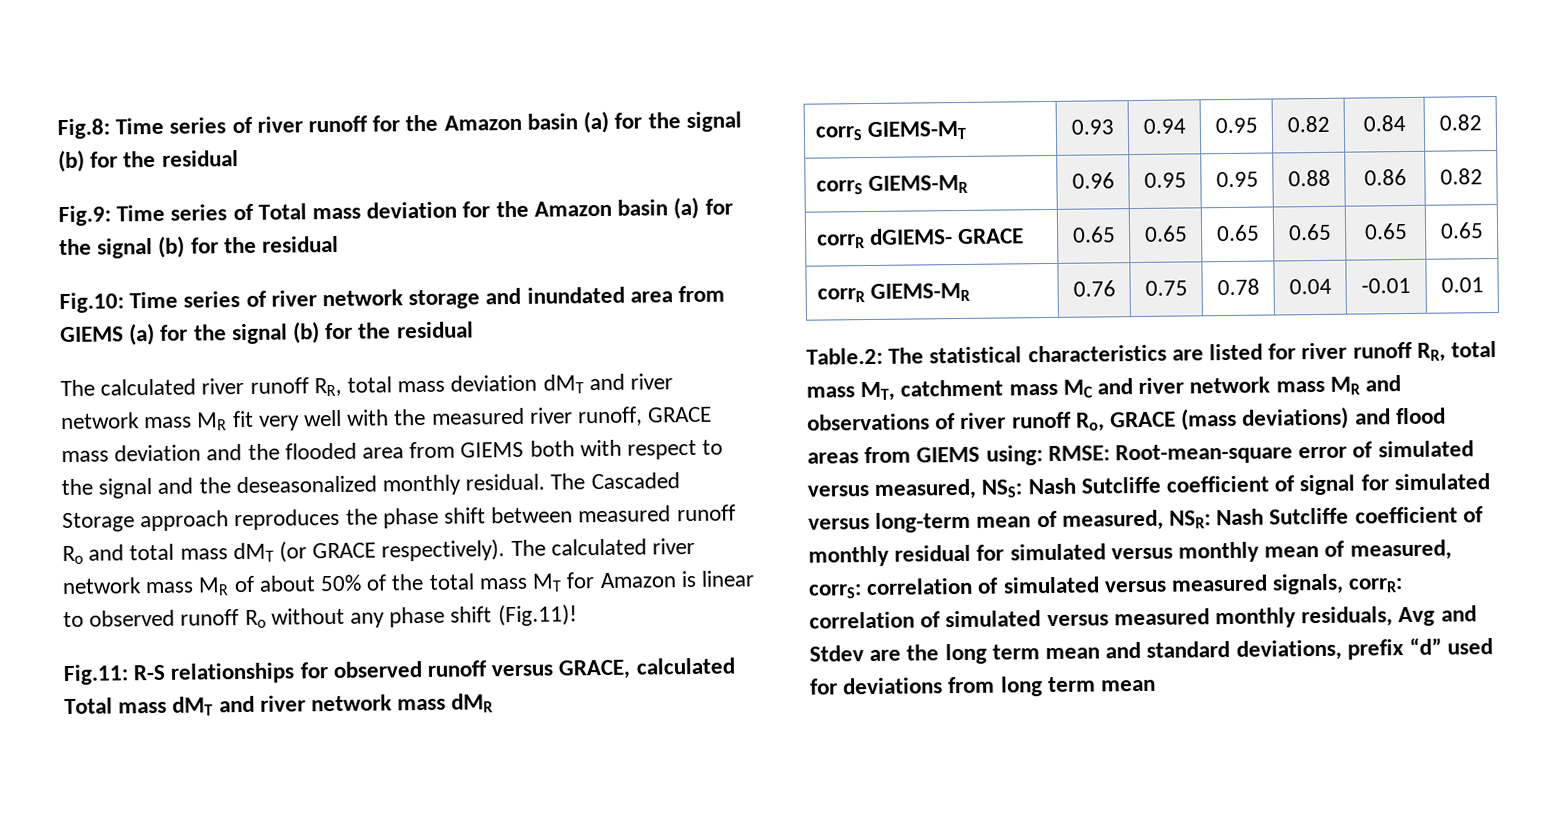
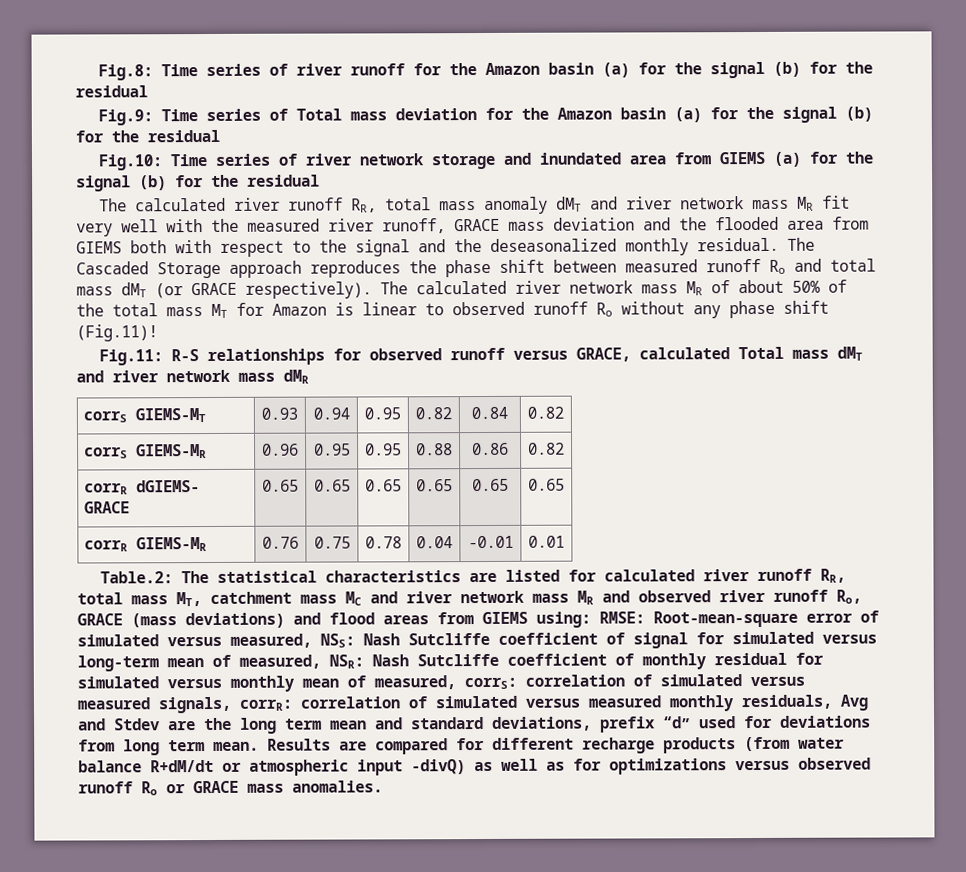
- The calculated river runoff RR, total mass deviation dMT and river network mass MR fit very well with the measured river runoff, GRACE mass deviation and the flooded area from GIEMS both with respect to the signal and the deseasonalized monthly residual.
+ The calculated river runoff RR, total mass anomaly dMT and river network mass MR fit very well with the measured river runoff, GRACE mass deviation and the flooded area from GIEMS both with respect to the signal and the deseasonalized monthly residual.
- The statistical characteristics are listed for river runoff RR, total mass MT, catchment mass MC and river network mass MR and observations of river runoff Ro, GRACE (mass deviations) and flood areas from GIEMS using:
+ The statistical characteristics are listed for calculated river runoff RR, total mass MT, catchment mass MC and river network mass MR and observed river runoff Ro, GRACE (mass deviations) and flood areas from GIEMS using:
- correlation of simulated versus measured monthly residuals, Avg and Stdev are the long term mean and standard deviations, prefix “d” used for deviations from long term mean
+ correlation of simulated versus measured monthly residuals, Avg and Stdev are the long term mean and standard deviations, prefix “d” used for deviations from long term mean. Results are compared for different recharge products (from water balance R+dM/dt or atmospheric input -divQ) as well as for optimizations versus observed runoff Ro or GRACE mass anomalies.

